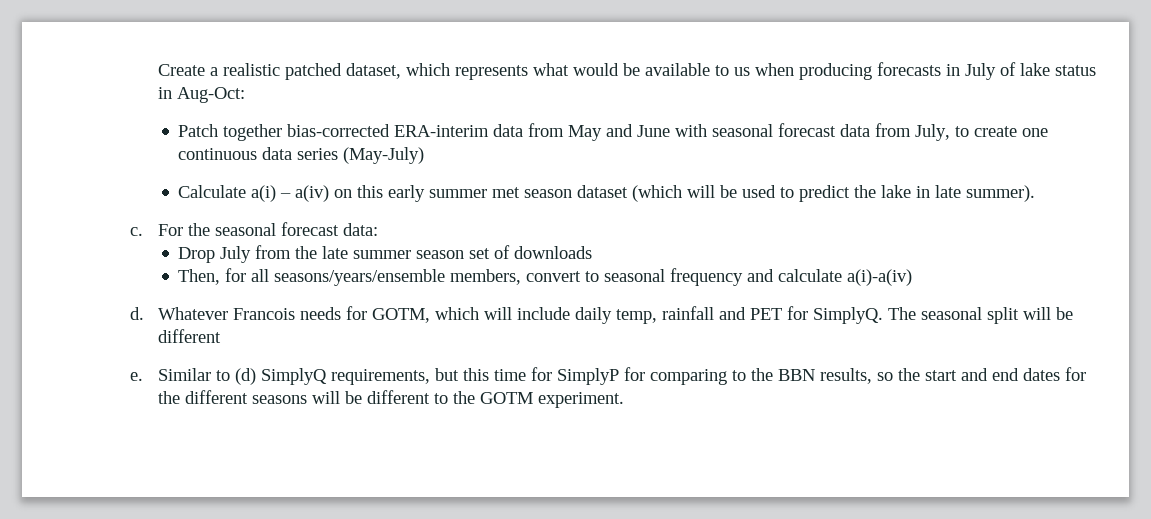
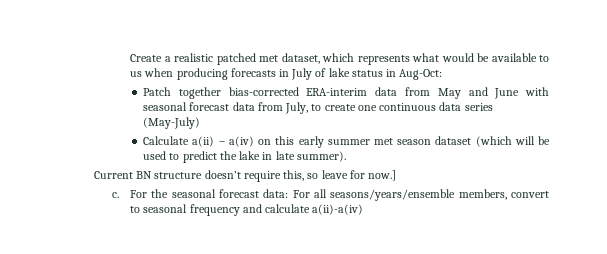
- Create a realistic patched dataset, which represents what would be available to us when producing forecasts in July of lake status in Aug-Oct:
+ Create a realistic patched met dataset, which represents what would be available to us when producing forecasts in July of lake status in Aug-Oct:
- Calculate a(i) – a(iv) on this early summer met season dataset (which will be used to predict the lake in late summer).
+ Calculate a(ii) – a(iv) on this early summer met season dataset (which will be used to predict the lake in late summer).
+ Current BN structure doesn’t require this, so leave for now.]
- For the seasonal forecast data:
- Drop July from the late summer season set of downloads
- Then, for all seasons/years/ensemble members, convert to seasonal frequency and calculate a(i)-a(iv)
- d. Whatever Francois needs for GOTM, which will include daily temp, rainfall and PET for SimplyQ. The seasonal split will be different
- e. Similar to (d) SimplyQ requirements, but this time for SimplyP for comparing to the BBN results, so the start and end dates for the different seasons will be different to the GOTM experiment.
+ For the seasonal forecast data: For all seasons/years/ensemble members, convert to seasonal frequency and calculate a(ii)-a(iv)

